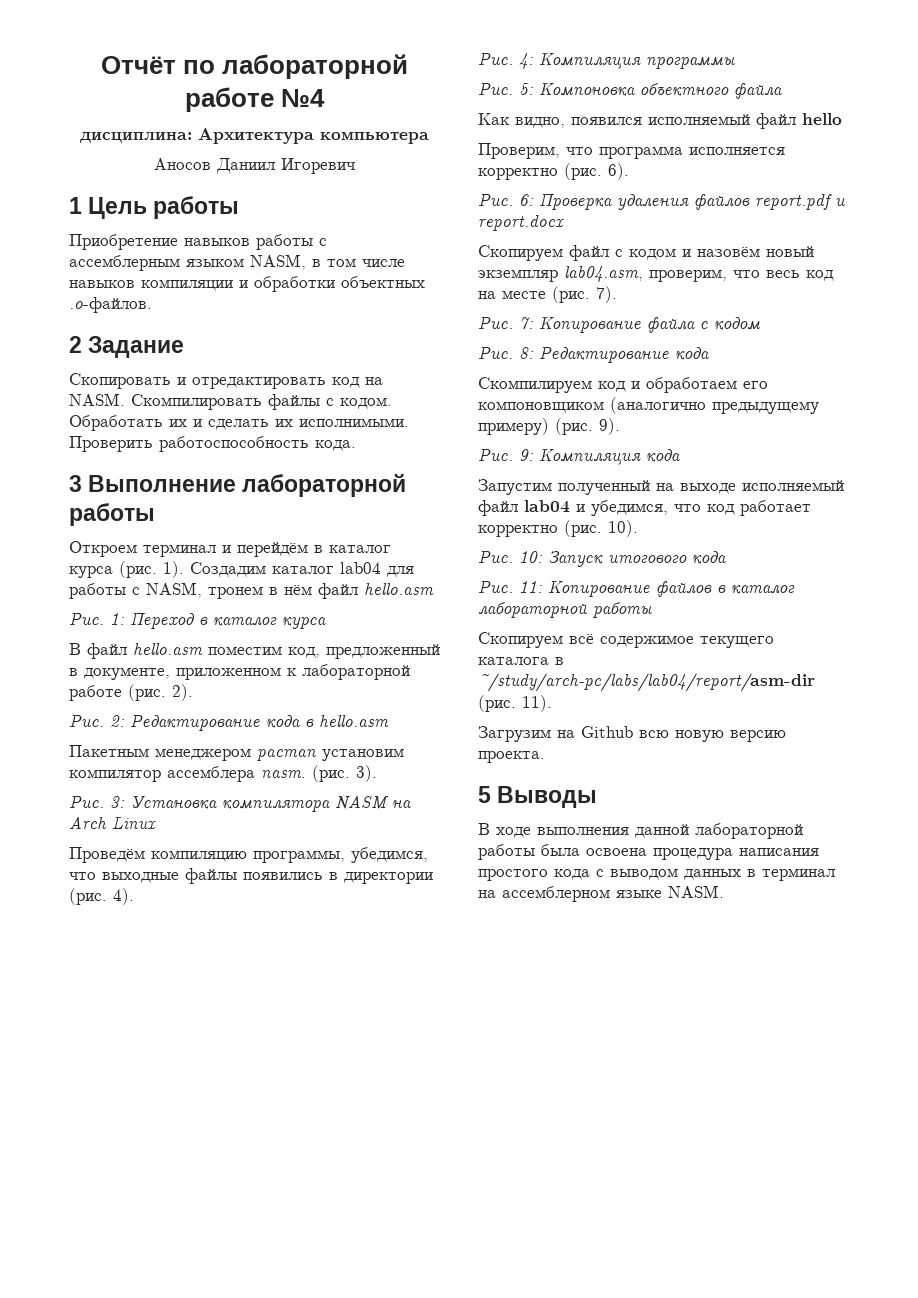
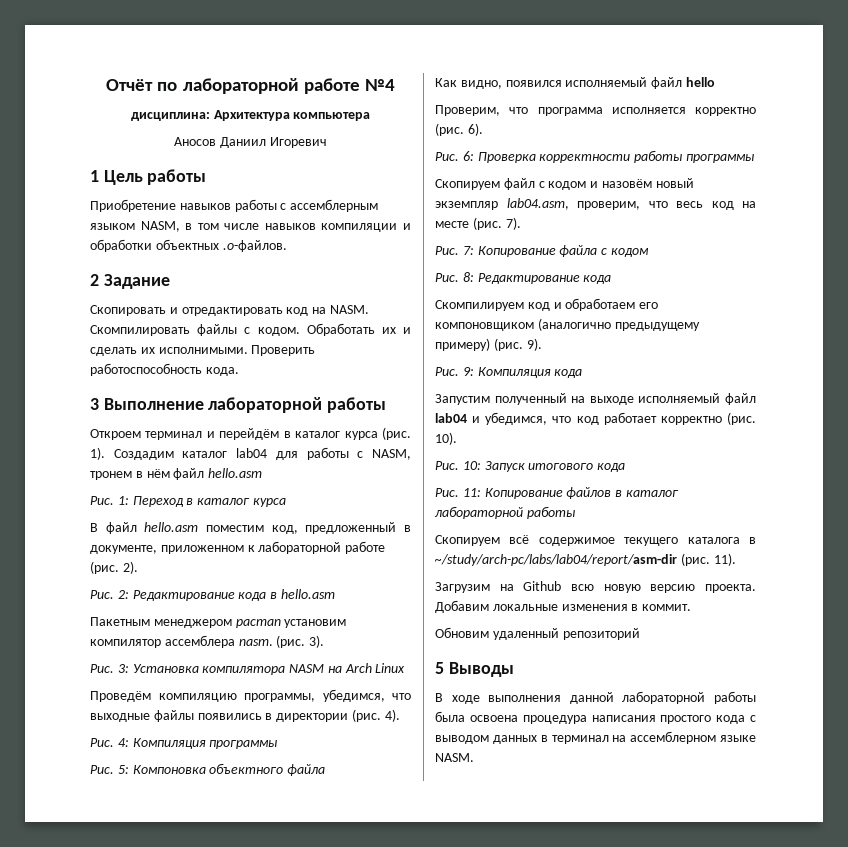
- Рис. 6: Проверка удаления файлов report.pdf и report.docx
+ Рис. 6: Проверка корректности работы программы
+ Добавим локальные изменения в коммит.
+ Обновим удаленный репозиторий

